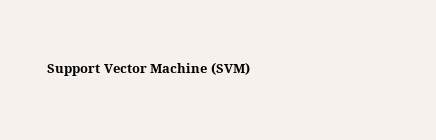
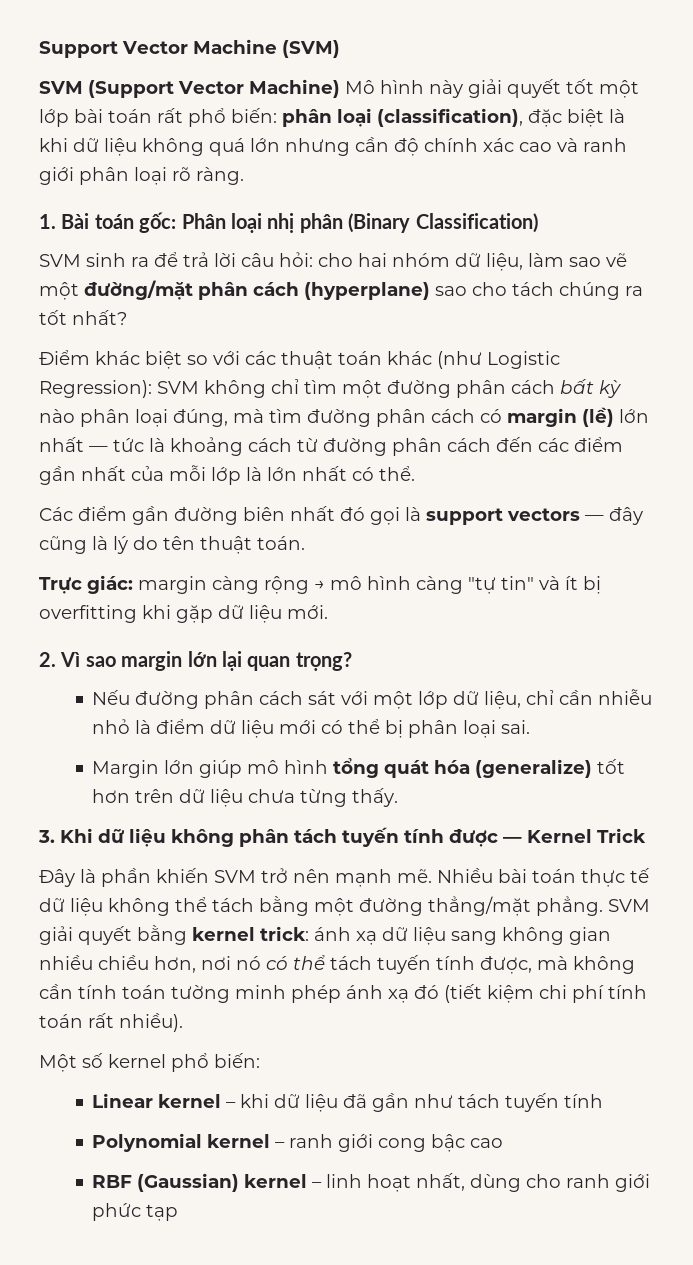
+ SVM (Support Vector Machine) Mô hình này giải quyết tốt một lớp bài toán rất phổ biến: phân loại (classification), đặc biệt là khi dữ liệu không quá lớn nhưng cần độ chính xác cao và ranh giới phân loại rõ ràng.
+ 1. Bài toán gốc: Phân loại nhị phân (Binary Classification)
+ SVM sinh ra để trả lời câu hỏi: cho hai nhóm dữ liệu, làm sao vẽ một đường/mặt phân cách (hyperplane) sao cho tách chúng ra tốt nhất?
+ Điểm khác biệt so với các thuật toán khác (như Logistic Regression): SVM không chỉ tìm một đường phân cách bất kỳ nào phân loại đúng, mà tìm đường phân cách có margin (lề) lớn nhất — tức là khoảng cách từ đường phân cách đến các điểm gần nhất của mỗi lớp là lớn nhất có thể.
+ Các điểm gần đường biên nhất đó gọi là support vectors — đây cũng là lý do tên thuật toán.
+ Trực giác: margin càng rộng → mô hình càng "tự tin" và ít bị overfitting khi gặp dữ liệu mới.
+ 2. Vì sao margin lớn lại quan trọng?
+ Nếu đường phân cách sát với một lớp dữ liệu, chỉ cần nhiễu nhỏ là điểm dữ liệu mới có thể bị phân loại sai.
+ Margin lớn giúp mô hình tổng quát hóa (generalize) tốt hơn trên dữ liệu chưa từng thấy.
+ 3. Khi dữ liệu không phân tách tuyến tính được — Kernel Trick
+ Đây là phần khiến SVM trở nên mạnh mẽ. Nhiều bài toán thực tế dữ liệu không thể tách bằng một đường thẳng/mặt phẳng. SVM giải quyết bằng kernel trick: ánh xạ dữ liệu sang không gian nhiều chiều hơn, nơi nó có thể tách tuyến tính được, mà không cần tính toán tường minh phép ánh xạ đó (tiết kiệm chi phí tính toán rất nhiều).
+ Một số kernel phổ biến:
+ Linear kernel – khi dữ liệu đã gần như tách tuyến tính
+ Polynomial kernel – ranh giới cong bậc cao
+ RBF (Gaussian) kernel – linh hoạt nhất, dùng cho ranh giới phức tạp

